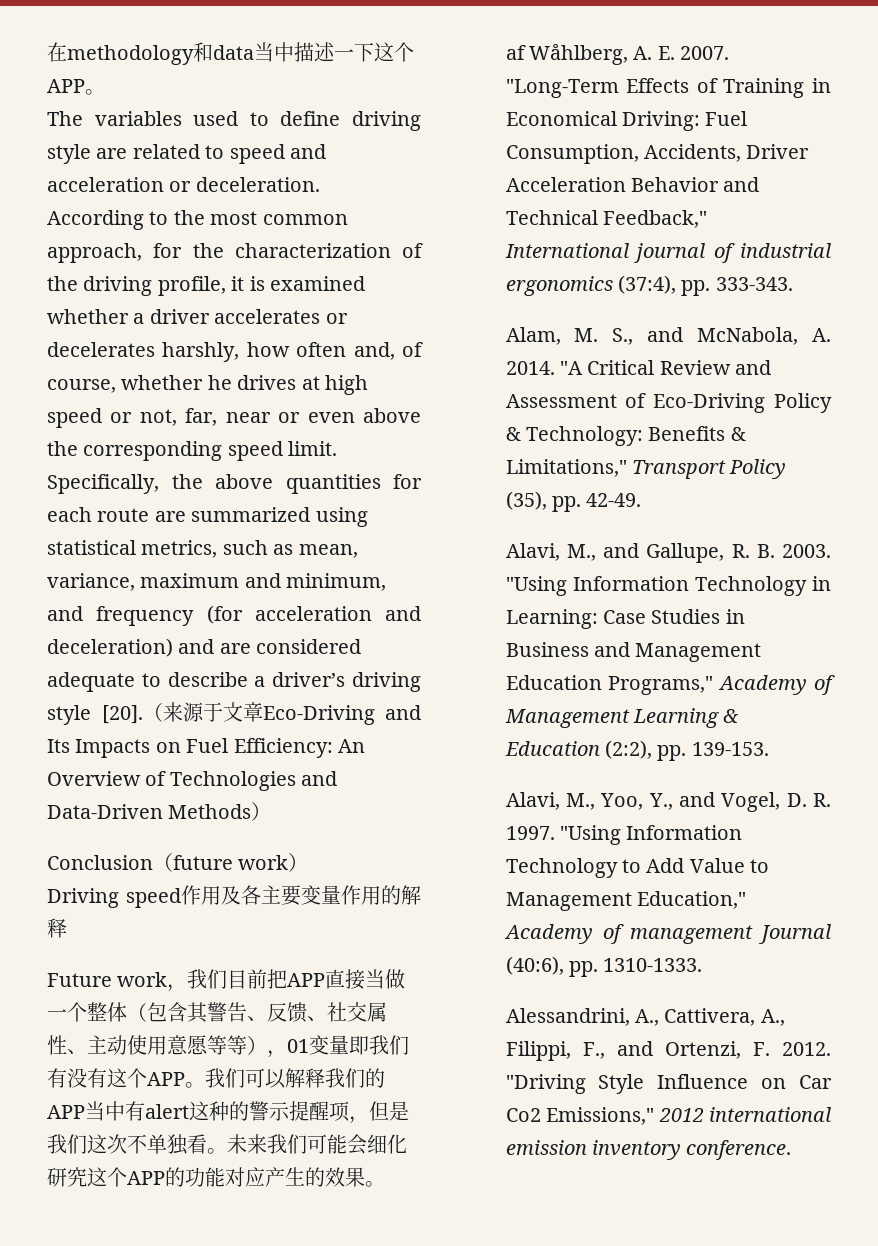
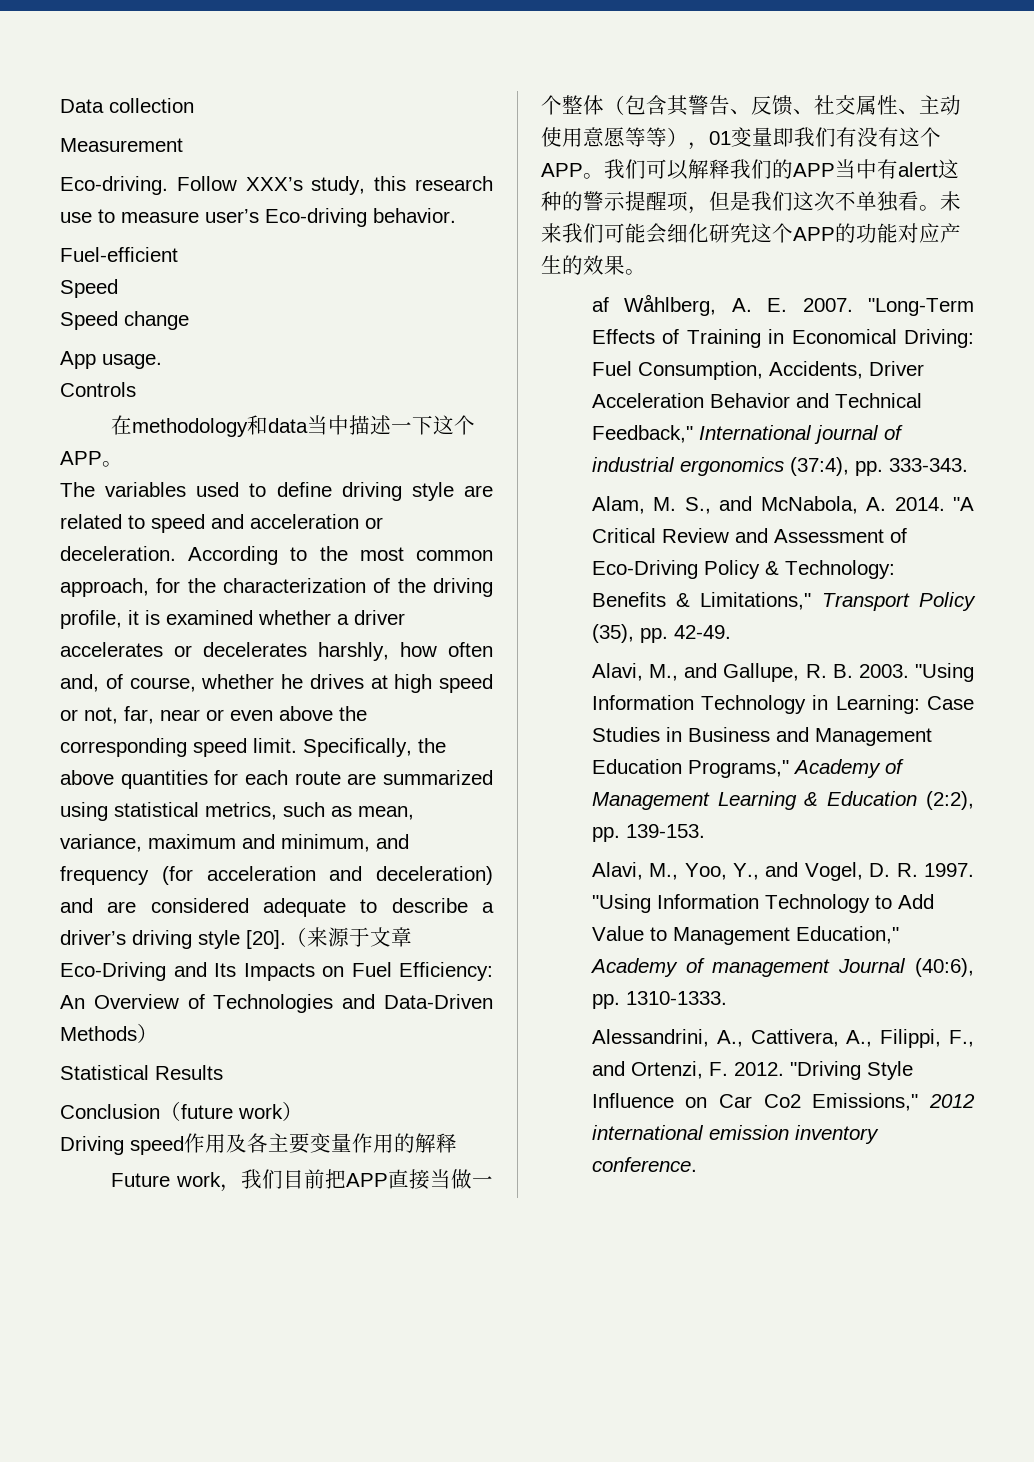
+ Data collection
+ Measurement
+ Eco-driving. Follow XXX’s study, this research use to measure user’s Eco-driving behavior.
+ Fuel-efficient
+ Speed
+ Speed change
+ App usage.
+ Controls
+ Statistical Results

